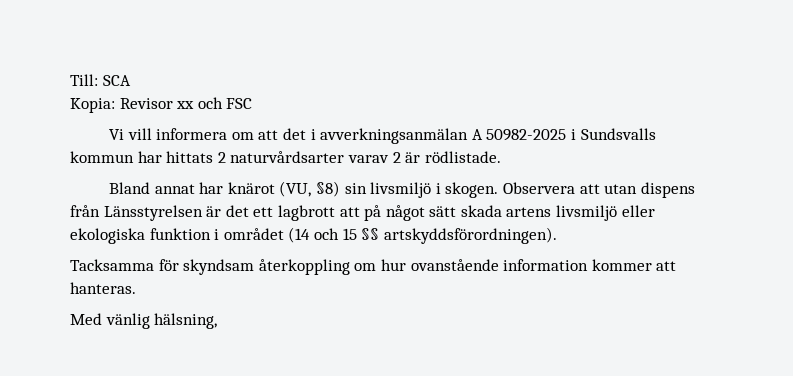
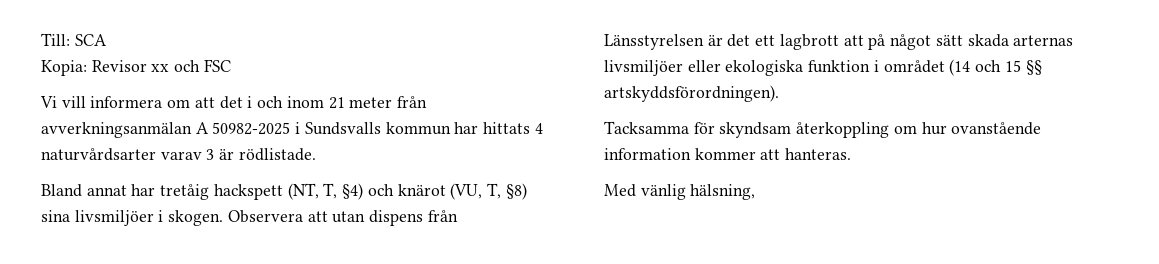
- Vi vill informera om att det i avverkningsanmälan A 50982-2025 i Sundsvalls kommun har hittats 2 naturvårdsarter varav 2 är rödlistade.
+ Vi vill informera om att det i och inom 21 meter från avverkningsanmälan A 50982-2025 i Sundsvalls kommun har hittats 4 naturvårdsarter varav 3 är rödlistade.
- Bland annat har knärot (VU, §8) sin livsmiljö i skogen.
+ Bland annat har tretåig hackspett (NT, T, §4) och knärot (VU, T, §8) sina livsmiljöer i skogen.
- Observera att utan dispens från Länsstyrelsen är det ett lagbrott att på något sätt skada artens livsmiljö eller ekologiska funktion i området (14 och 15 §§ artskyddsförordningen).
+ Observera att utan dispens från Länsstyrelsen är det ett lagbrott att på något sätt skada arternas livsmiljöer eller ekologiska funktion i området (14 och 15 §§ artskyddsförordningen).

